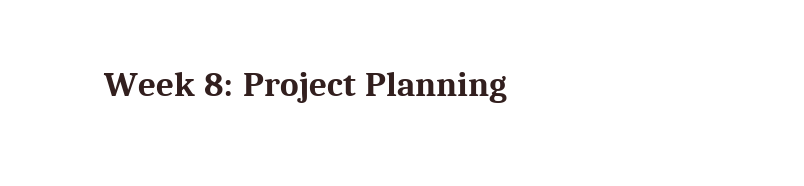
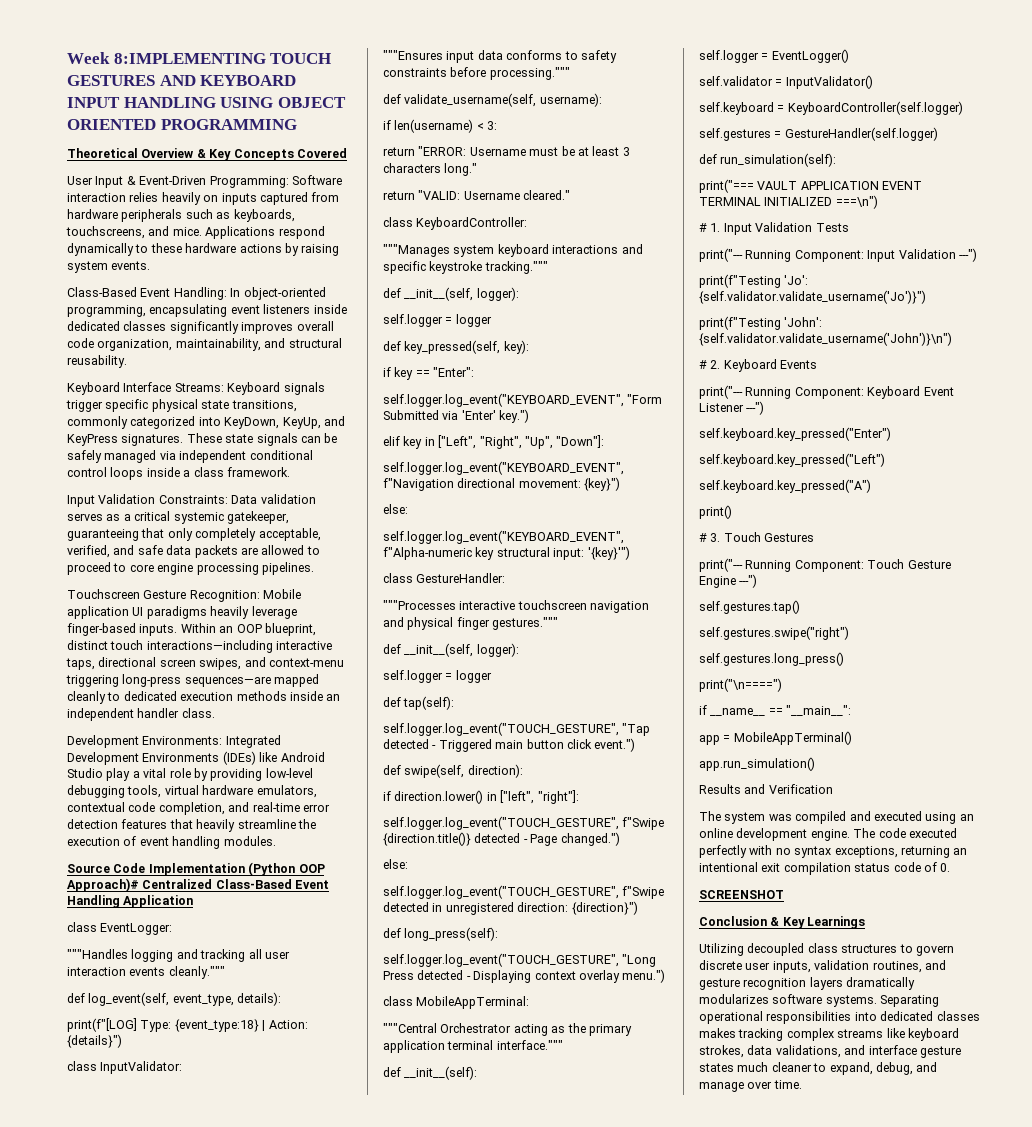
- Week 8: Project Planning
+ Week 8:IMPLEMENTING TOUCH GESTURES AND KEYBOARD INPUT HANDLING USING OBJECT ORIENTED PROGRAMMING
+ Theoretical Overview & Key Concepts Covered
+ User Input & Event-Driven Programming: Software interaction relies heavily on inputs captured from hardware peripherals such as keyboards, touchscreens, and mice. Applications respond dynamically to these hardware actions by raising system events.
+ Class-Based Event Handling: In object-oriented programming, encapsulating event listeners inside dedicated classes significantly improves overall code organization, maintainability, and structural reusability.
+ Keyboard Interface Streams: Keyboard signals trigger specific physical state transitions, commonly categorized into KeyDown, KeyUp, and KeyPress signatures. These state signals can be safely managed via independent conditional control loops inside a class framework.
+ Input Validation Constraints: Data validation serves as a critical systemic gatekeeper, guaranteeing that only completely acceptable, verified, and safe data packets are allowed to proceed to core engine processing pipelines.
+ Touchscreen Gesture Recognition: Mobile application UI paradigms heavily leverage finger-based inputs. Within an OOP blueprint, distinct touch interactions—including interactive taps, directional screen swipes, and context-menu triggering long-press sequences—are mapped cleanly to dedicated execution methods inside an independent handler class.
+ Development Environments: Integrated Development Environments (IDEs) like Android Studio play a vital role by providing low-level debugging tools, virtual hardware emulators, contextual code completion, and real-time error detection features that heavily streamline the execution of event handling modules.
+ Source Code Implementation (Python OOP Approach)# Centralized Class-Based Event Handling Application
+ class EventLogger:
+ """Handles logging and tracking all user interaction events cleanly."""
+ def log_event(self, event_type, details):
+ print(f"[LOG] Type: {event_type:18} | Action: {details}")
+ class InputValidator:
+ """Ensures input data conforms to safety constraints before processing."""
+ def validate_username(self, username):
+ if len(username) < 3:
+ return "ERROR: Username must be at least 3 characters long."
+ return "VALID: Username cleared."
+ class KeyboardController:
+ """Manages system keyboard interactions and specific keystroke tracking."""
+ def __init__(self, logger):
+ self.logger = logger
+ def key_pressed(self, key):
+ if key == "Enter":
+ self.logger.log_event("KEYBOARD_EVENT", "Form Submitted via 'Enter' key.")
+ elif key in ["Left", "Right", "Up", "Down"]:
+ self.logger.log_event("KEYBOARD_EVENT", f"Navigation directional movement: {key}")
+ else:
+ self.logger.log_event("KEYBOARD_EVENT", f"Alpha-numeric key structural input: '{key}'")
+ class GestureHandler:
+ """Processes interactive touchscreen navigation and physical finger gestures."""
+ def __init__(self, logger):
+ self.logger = logger
+ def tap(self):
+ self.logger.log_event("TOUCH_GESTURE", "Tap detected - Triggered main button click event.")
+ def swipe(self, direction):
+ if direction.lower() in ["left", "right"]:
+ self.logger.log_event("TOUCH_GESTURE", f"Swipe {direction.title()} detected - Page changed.")
+ else:
+ self.logger.log_event("TOUCH_GESTURE", f"Swipe detected in unregistered direction: {direction}")
+ def long_press(self):
+ self.logger.log_event("TOUCH_GESTURE", "Long Press detected - Displaying context overlay menu.")
+ class MobileAppTerminal:
+ """Central Orchestrator acting as the primary application terminal interface."""
+ def __init__(self):
+ self.logger = EventLogger()
+ self.validator = InputValidator()
+ self.keyboard = KeyboardController(self.logger)
+ self.gestures = GestureHandler(self.logger)
+ def run_simulation(self):
+ print("=== VAULT APPLICATION EVENT TERMINAL INITIALIZED ===\n")
+ # 1. Input Validation Tests
+ print("--- Running Component: Input Validation ---")
+ print(f"Testing 'Jo': {self.validator.validate_username('Jo')}")
+ print(f"Testing 'John': {self.validator.validate_username('John')}\n")
+ # 2. Keyboard Events
+ print("--- Running Component: Keyboard Event Listener ---")
+ self.keyboard.key_pressed("Enter")
+ self.keyboard.key_pressed("Left")
+ self.keyboard.key_pressed("A")
+ print()
+ # 3. Touch Gestures
+ print("--- Running Component: Touch Gesture Engine ---")
+ self.gestures.tap()
+ self.gestures.swipe("right")
+ self.gestures.long_press()
+ print("\n====")
+ if __name__ == "__main__":
+ app = MobileAppTerminal()
+ app.run_simulation()
+ Results and Verification
+ The system was compiled and executed using an online development engine. The code executed perfectly with no syntax exceptions, returning an intentional exit compilation status code of 0.
+ SCREENSHOT
+ Conclusion & Key Learnings
+ Utilizing decoupled class structures to govern discrete user inputs, validation routines, and gesture recognition layers dramatically modularizes software systems. Separating operational responsibilities into dedicated classes makes tracking complex streams like keyboard strokes, data validations, and interface gesture states much cleaner to expand, debug, and manage over time.

